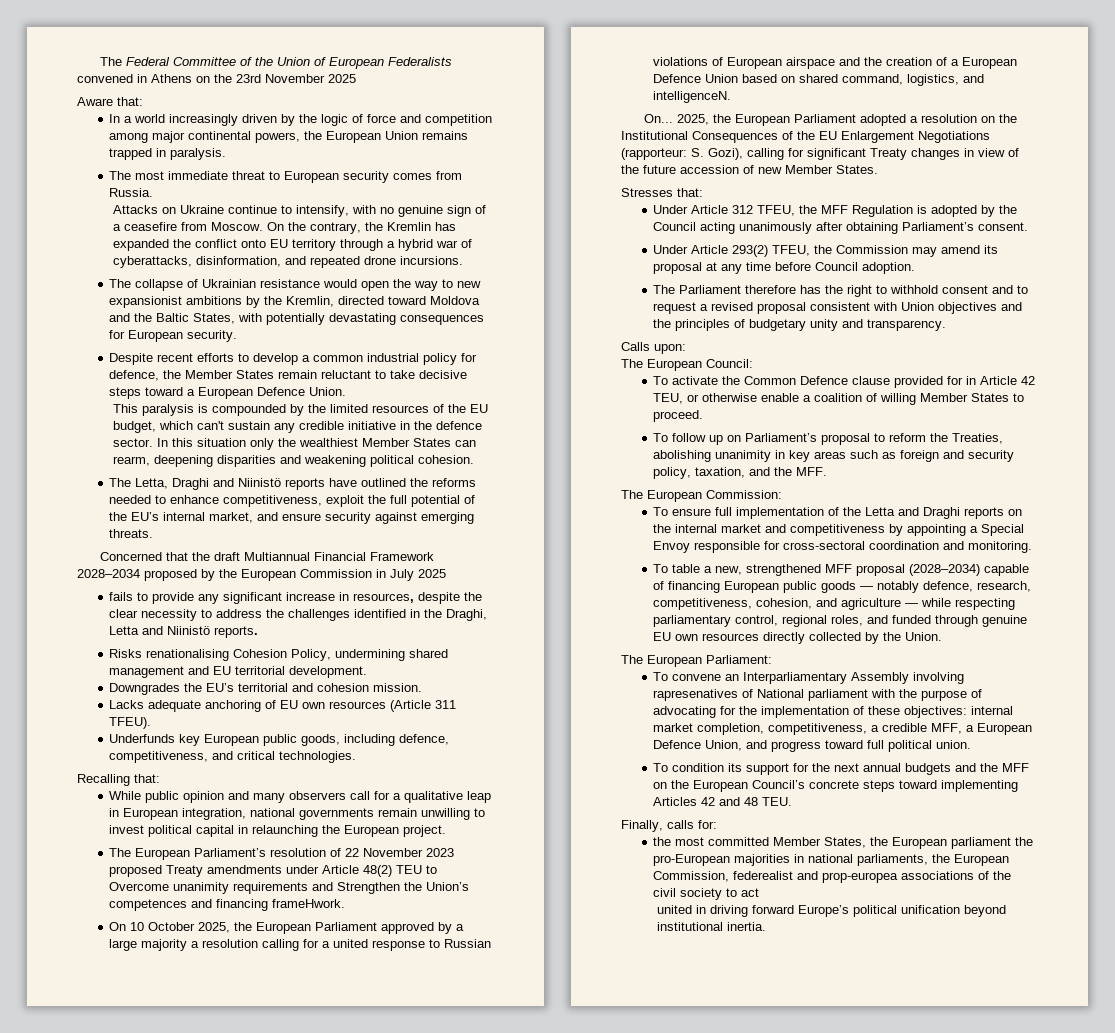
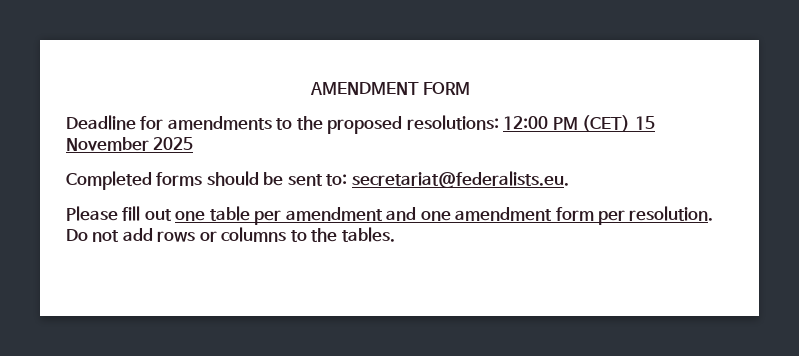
- The Federal Committee of the Union of European Federalists convened in Athens on the 23rd November 2025
- Aware that:
- In a world increasingly driven by the logic of force and competition among major continental powers, the European Union remains trapped in paralysis.
- The most immediate threat to European security comes from Russia.
- Attacks on Ukraine continue to intensify, with no genuine sign of a ceasefire from Moscow. On the contrary, the Kremlin has expanded the conflict onto EU territory through a hybrid war of cyberattacks, disinformation, and repeated drone incursions.
- The collapse of Ukrainian resistance would open the way to new expansionist ambitions by the Kremlin, directed toward Moldova and the Baltic States, with potentially devastating consequences for European security.
- Despite recent efforts to develop a common industrial policy for defence, the Member States remain reluctant to take decisive steps toward a European Defence Union.
- This paralysis is compounded by the limited resources of the EU budget, which can't sustain any credible initiative in the defence sector. In this situation only the wealthiest Member States can rearm, deepening disparities and weakening political cohesion.
- The Letta, Draghi and Niinistö reports have outlined the reforms needed to enhance competitiveness, exploit the full potential of the EU’s internal market, and ensure security against emerging threats.
- Concerned that the draft Multiannual Financial Framework 2028–2034 proposed by the European Commission in July 2025
- fails to provide any significant increase in resources, despite the clear necessity to address the challenges identified in the Draghi, Letta and Niinistö reports.
- Risks renationalising Cohesion Policy, undermining shared management and EU territorial development.
- Downgrades the EU’s territorial and cohesion mission.
- Lacks adequate anchoring of EU own resources (Article 311 TFEU).
- Underfunds key European public goods, including defence, competitiveness, and critical technologies.
- Recalling that:
- While public opinion and many observers call for a qualitative leap in European integration, national governments remain unwilling to invest political capital in relaunching the European project.
- The European Parliament’s resolution of 22 November 2023 proposed Treaty amendments under Article 48(2) TEU to Overcome unanimity requirements and Strengthen the Union’s competences and financing frameHwork.
- On 10 October 2025, the European Parliament approved by a large majority a resolution calling for a united response to Russian violations of European airspace and the creation of a European Defence Union based on shared command, logistics, and intelligenceN.
- On... 2025, the European Parliament adopted a resolution on the Institutional Consequences of the EU Enlargement Negotiations (rapporteur: S. Gozi), calling for significant Treaty changes in view of the future accession of new Member States.
- Stresses that:
- Under Article 312 TFEU, the MFF Regulation is adopted by the Council acting unanimously after obtaining Parliament’s consent.
- Under Article 293(2) TFEU, the Commission may amend its proposal at any time before Council adoption.
- The Parliament therefore has the right to withhold consent and to request a revised proposal consistent with Union objectives and the principles of budgetary unity and transparency.
- Calls upon:
- The European Council:
- To activate the Common Defence clause provided for in Article 42 TEU, or otherwise enable a coalition of willing Member States to proceed.
- To follow up on Parliament’s proposal to reform the Treaties, abolishing unanimity in key areas such as foreign and security policy, taxation, and the MFF.
- The European Commission:
- To ensure full implementation of the Letta and Draghi reports on the internal market and competitiveness by appointing a Special Envoy responsible for cross-sectoral coordination and monitoring.
- To table a new, strengthened MFF proposal (2028–2034) capable of financing European public goods — notably defence, research, competitiveness, cohesion, and agriculture — while respecting parliamentary control, regional roles, and funded through genuine EU own resources directly collected by the Union.
- The European Parliament:
- To convene an Interparliamentary Assembly involving rapresenatives of National parliament with the purpose of advocating for the implementation of these objectives: internal market completion, competitiveness, a credible MFF, a European Defence Union, and progress toward full political union.
- To condition its support for the next annual budgets and the MFF on the European Council’s concrete steps toward implementing Articles 42 and 48 TEU.
- Finally, calls for:
- the most committed Member States, the European parliament the pro-European majorities in national parliaments, the European Commission, federealist and prop-europea associations of the civil society to act
- united in driving forward Europe’s political unification beyond institutional inertia.
+ AMENDMENT FORM
+ Deadline for amendments to the proposed resolutions: 12:00 PM (CET) 15 November 2025
+ Completed forms should be sent to: secretariat@federalists.eu.
+ Please fill out one table per amendment and one amendment form per resolution. Do not add rows or columns to the tables.

